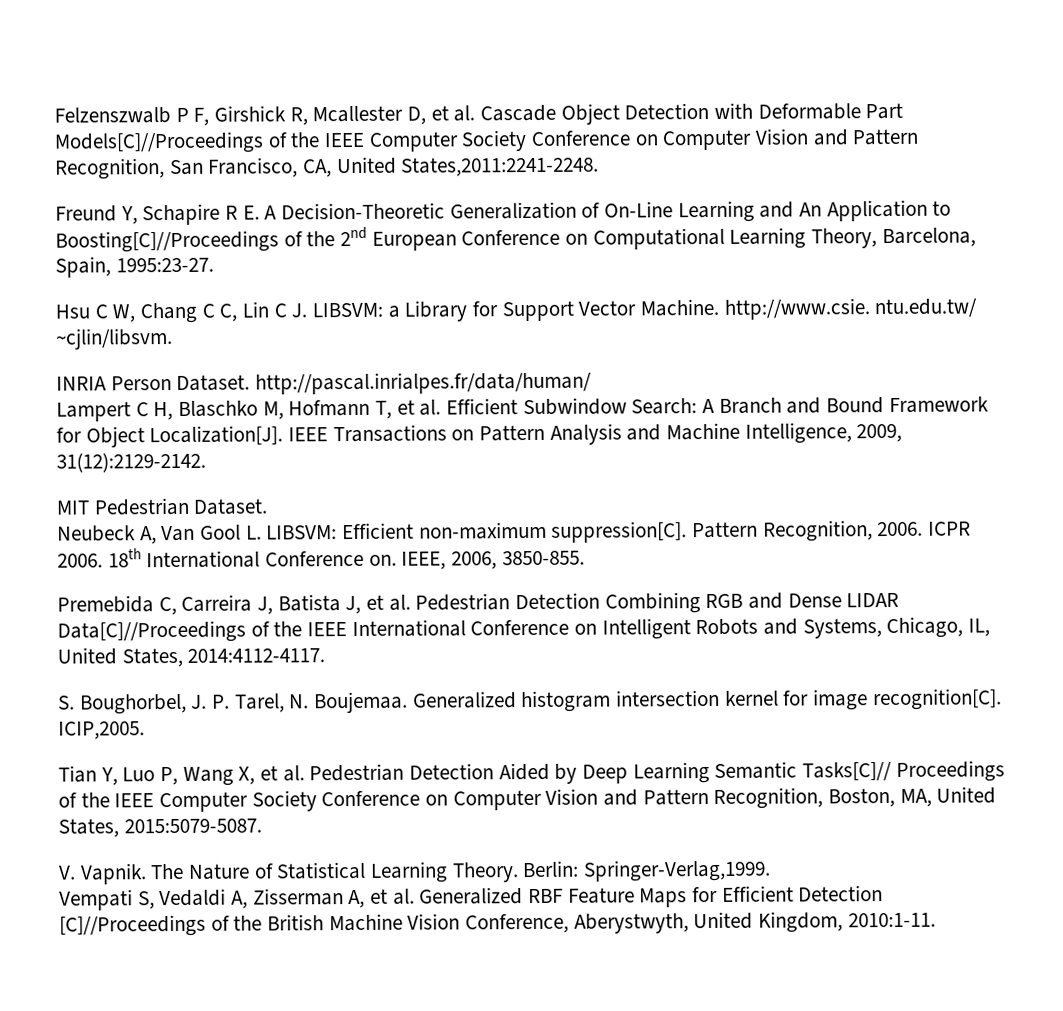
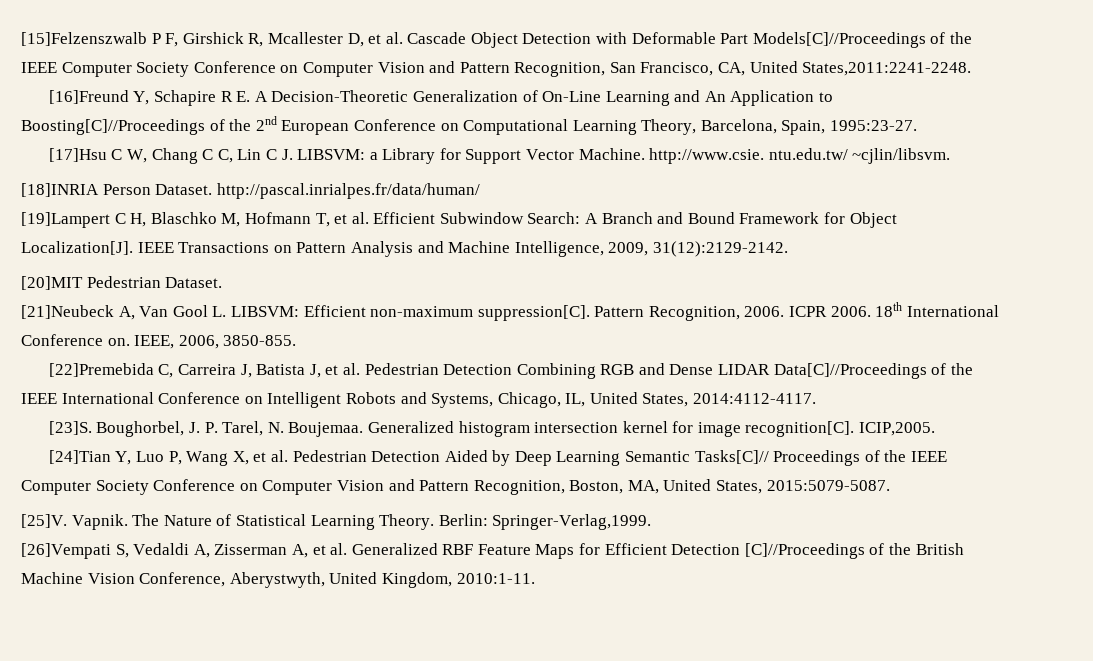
- Felzenszwalb P F, Girshick R, Mcallester D, et al. Cascade Object Detection with Deformable Part Models[C]//Proceedings of the IEEE Computer Society Conference on Computer Vision and Pattern Recognition, San Francisco, CA, United States,2011:2241-2248.
+ [15]Felzenszwalb P F, Girshick R, Mcallester D, et al. Cascade Object Detection with Deformable Part Models[C]//Proceedings of the IEEE Computer Society Conference on Computer Vision and Pattern Recognition, San Francisco, CA, United States,2011:2241-2248.
- Freund Y, Schapire R E. A Decision-Theoretic Generalization of On-Line Learning and An Application to Boosting[C]//Proceedings of the 2nd European Conference on Computational Learning Theory, Barcelona, Spain, 1995:23-27.
+ [16]Freund Y, Schapire R E. A Decision-Theoretic Generalization of On-Line Learning and An Application to Boosting[C]//Proceedings of the 2nd European Conference on Computational Learning Theory, Barcelona, Spain, 1995:23-27.
- Hsu C W, Chang C C, Lin C J. LIBSVM: a Library for Support Vector Machine. http://www.csie. ntu.edu.tw/ ~cjlin/libsvm.
+ [17]Hsu C W, Chang C C, Lin C J. LIBSVM: a Library for Support Vector Machine. http://www.csie. ntu.edu.tw/ ~cjlin/libsvm.
- INRIA Person Dataset. http://pascal.inrialpes.fr/data/human/
+ [18]INRIA Person Dataset. http://pascal.inrialpes.fr/data/human/
- Lampert C H, Blaschko M, Hofmann T, et al. Efficient Subwindow Search: A Branch and Bound Framework for Object Localization[J].
+ [19]Lampert C H, Blaschko M, Hofmann T, et al. Efficient Subwindow Search: A Branch and Bound Framework for Object Localization[J].
- MIT Pedestrian Dataset.
+ [20]MIT Pedestrian Dataset.
- Neubeck A, Van Gool L. LIBSVM: Efficient non-maximum suppression[C].
+ [21]Neubeck A, Van Gool L. LIBSVM: Efficient non-maximum suppression[C].
- Premebida C, Carreira J, Batista J, et al. Pedestrian Detection Combining RGB and Dense LIDAR Data[C]//Proceedings of the IEEE International Conference on Intelligent Robots and Systems, Chicago, IL, United States, 2014:4112-4117.
+ [22]Premebida C, Carreira J, Batista J, et al. Pedestrian Detection Combining RGB and Dense LIDAR Data[C]//Proceedings of the IEEE International Conference on Intelligent Robots and Systems, Chicago, IL, United States, 2014:4112-4117.
- S. Boughorbel, J. P. Tarel, N. Boujemaa.
+ [23]S. Boughorbel, J. P. Tarel, N. Boujemaa.
- Tian Y, Luo P, Wang X, et al. Pedestrian Detection Aided by Deep Learning Semantic Tasks[C]// Proceedings of the IEEE Computer Society Conference on Computer Vision and Pattern Recognition, Boston, MA, United States, 2015:5079-5087.
+ [24]Tian Y, Luo P, Wang X, et al. Pedestrian Detection Aided by Deep Learning Semantic Tasks[C]// Proceedings of the IEEE Computer Society Conference on Computer Vision and Pattern Recognition, Boston, MA, United States, 2015:5079-5087.
- V. Vapnik.
+ [25]V. Vapnik.
- Vempati S, Vedaldi A, Zisserman A, et al. Generalized RBF Feature Maps for Efficient Detection [C]//Proceedings of the British Machine Vision Conference, Aberystwyth, United Kingdom, 2010:1-11.
+ [26]Vempati S, Vedaldi A, Zisserman A, et al. Generalized RBF Feature Maps for Efficient Detection [C]//Proceedings of the British Machine Vision Conference, Aberystwyth, United Kingdom, 2010:1-11.

